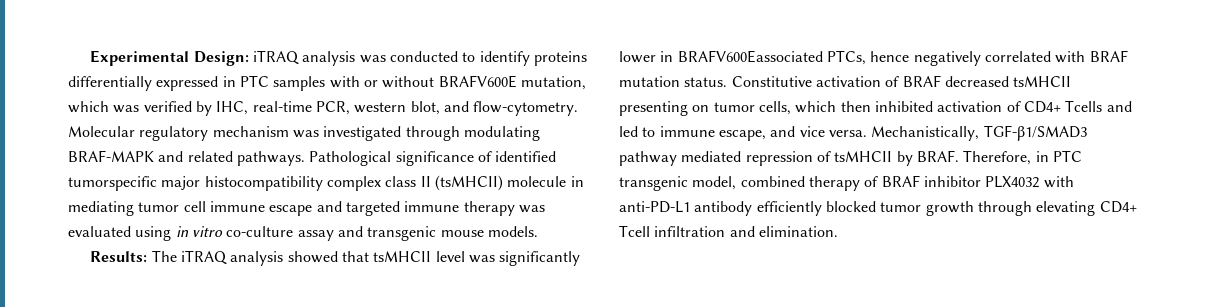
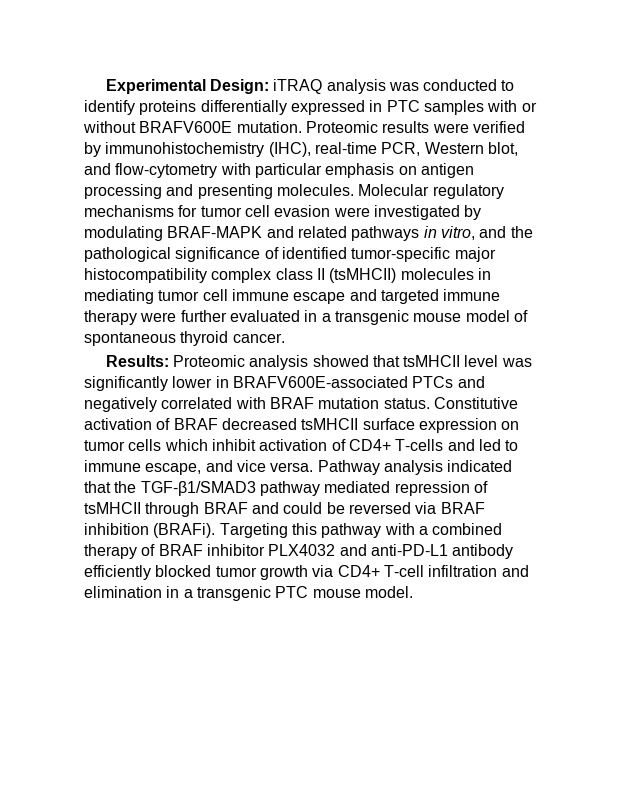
- Experimental Design: iTRAQ analysis was conducted to identify proteins differentially expressed in PTC samples with or without BRAFV600E mutation, which was verified by IHC, real-time PCR, western blot, and flow-cytometry. Molecular regulatory mechanism was investigated through modulating BRAF-MAPK and related pathways. Pathological significance of identified tumorspecific major histocompatibility complex class II (tsMHCII) molecule in mediating tumor cell immune escape and targeted immune therapy was evaluated using in vitro co-culture assay and transgenic mouse models.
+ Experimental Design: iTRAQ analysis was conducted to identify proteins differentially expressed in PTC samples with or without BRAFV600E mutation. Proteomic results were verified by immunohistochemistry (IHC), real-time PCR, Western blot, and flow-cytometry with particular emphasis on antigen processing and presenting molecules. Molecular regulatory mechanisms for tumor cell evasion were investigated by modulating BRAF-MAPK and related pathways in vitro, and the pathological significance of identified tumor-specific major histocompatibility complex class II (tsMHCII) molecules in mediating tumor cell immune escape and targeted immune therapy were further evaluated in a transgenic mouse model of spontaneous thyroid cancer.
- Results: The iTRAQ analysis showed that tsMHCII level was significantly lower in BRAFV600Eassociated PTCs, hence negatively correlated with BRAF mutation status.
+ Results: Proteomic analysis showed that tsMHCII level was significantly lower in BRAFV600E-associated PTCs and negatively correlated with BRAF mutation status.
- Constitutive activation of BRAF decreased tsMHCII presenting on tumor cells, which then inhibited activation of CD4+ Tcells and led to immune escape, and vice versa.
+ Constitutive activation of BRAF decreased tsMHCII surface expression on tumor cells which inhibit activation of CD4+ T-cells and led to immune escape, and vice versa.
- Mechanistically, TGF-β1/SMAD3 pathway mediated repression of tsMHCII by BRAF. Therefore, in PTC transgenic model, combined therapy of BRAF inhibitor PLX4032 with anti-PD-L1 antibody efficiently blocked tumor growth through elevating CD4+ Tcell infiltration and elimination.
+ Pathway analysis indicated that the TGF-β1/SMAD3 pathway mediated repression of tsMHCII through BRAF and could be reversed via BRAF inhibition (BRAFi). Targeting this pathway with a combined therapy of BRAF inhibitor PLX4032 and anti-PD-L1 antibody efficiently blocked tumor growth via CD4+ T-cell infiltration and elimination in a transgenic PTC mouse model.

